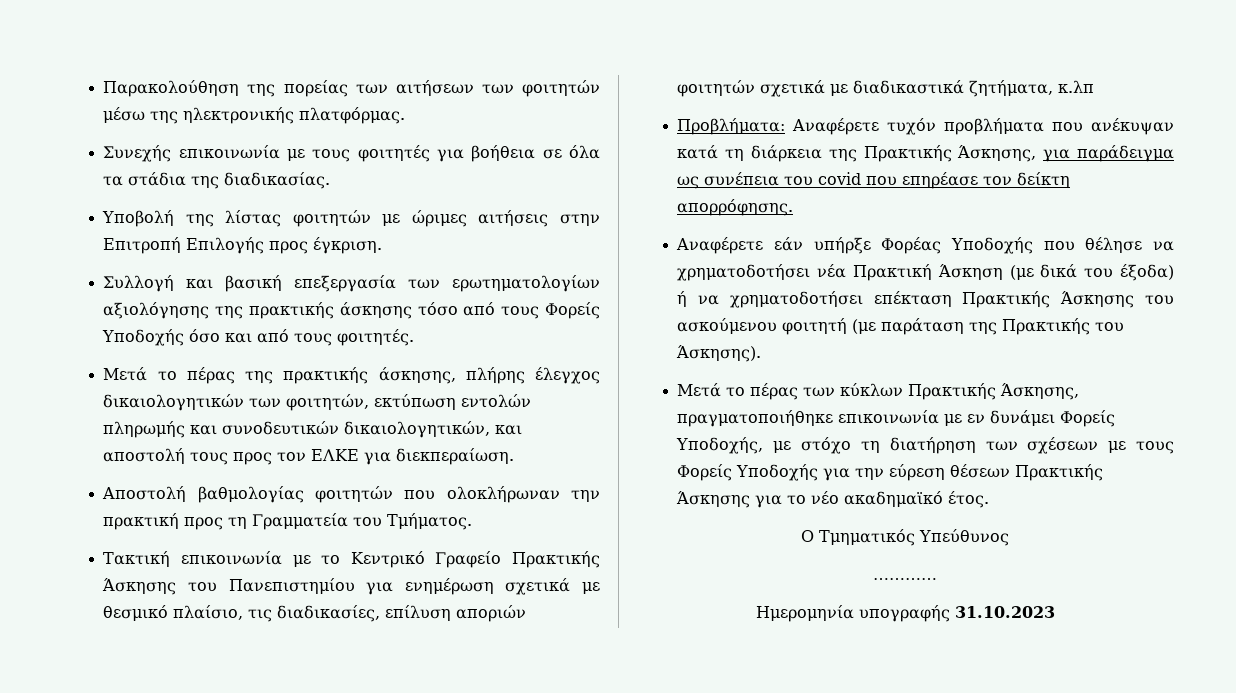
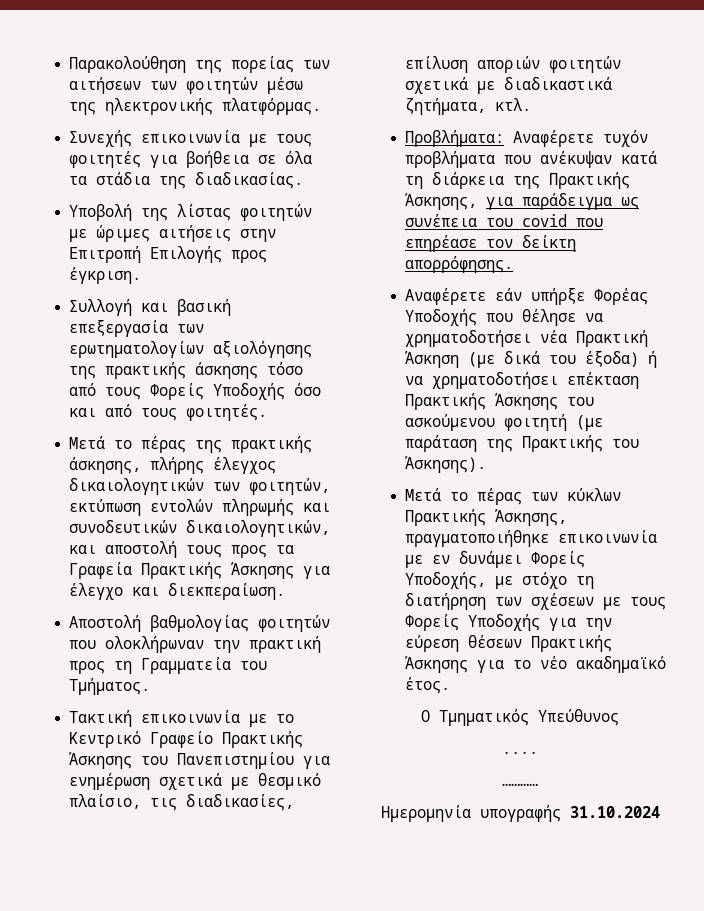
- Μετά το πέρας της πρακτικής άσκησης, πλήρης έλεγχος δικαιολογητικών των φοιτητών, εκτύπωση εντολών πληρωμής και συνοδευτικών δικαιολογητικών, και αποστολή τους προς τον ΕΛΚΕ για διεκπεραίωση.
+ Μετά το πέρας της πρακτικής άσκησης, πλήρης έλεγχος δικαιολογητικών των φοιτητών, εκτύπωση εντολών πληρωμής και συνοδευτικών δικαιολογητικών, και αποστολή τους προς τα Γραφεία Πρακτικής Άσκησης για έλεγχο και διεκπεραίωση.
- Τακτική επικοινωνία με το Κεντρικό Γραφείο Πρακτικής Άσκησης του Πανεπιστημίου για ενημέρωση σχετικά με θεσμικό πλαίσιο, τις διαδικασίες, επίλυση αποριών φοιτητών σχετικά με διαδικαστικά ζητήματα, κ.λπ
+ Τακτική επικοινωνία με το Κεντρικό Γραφείο Πρακτικής Άσκησης του Πανεπιστημίου για ενημέρωση σχετικά με θεσμικό πλαίσιο, τις διαδικασίες, επίλυση αποριών φοιτητών σχετικά με διαδικαστικά ζητήματα, κτλ.
+ ....
- Ημερομηνία υπογραφής 31.10.2023
+ Ημερομηνία υπογραφής 31.10.2024

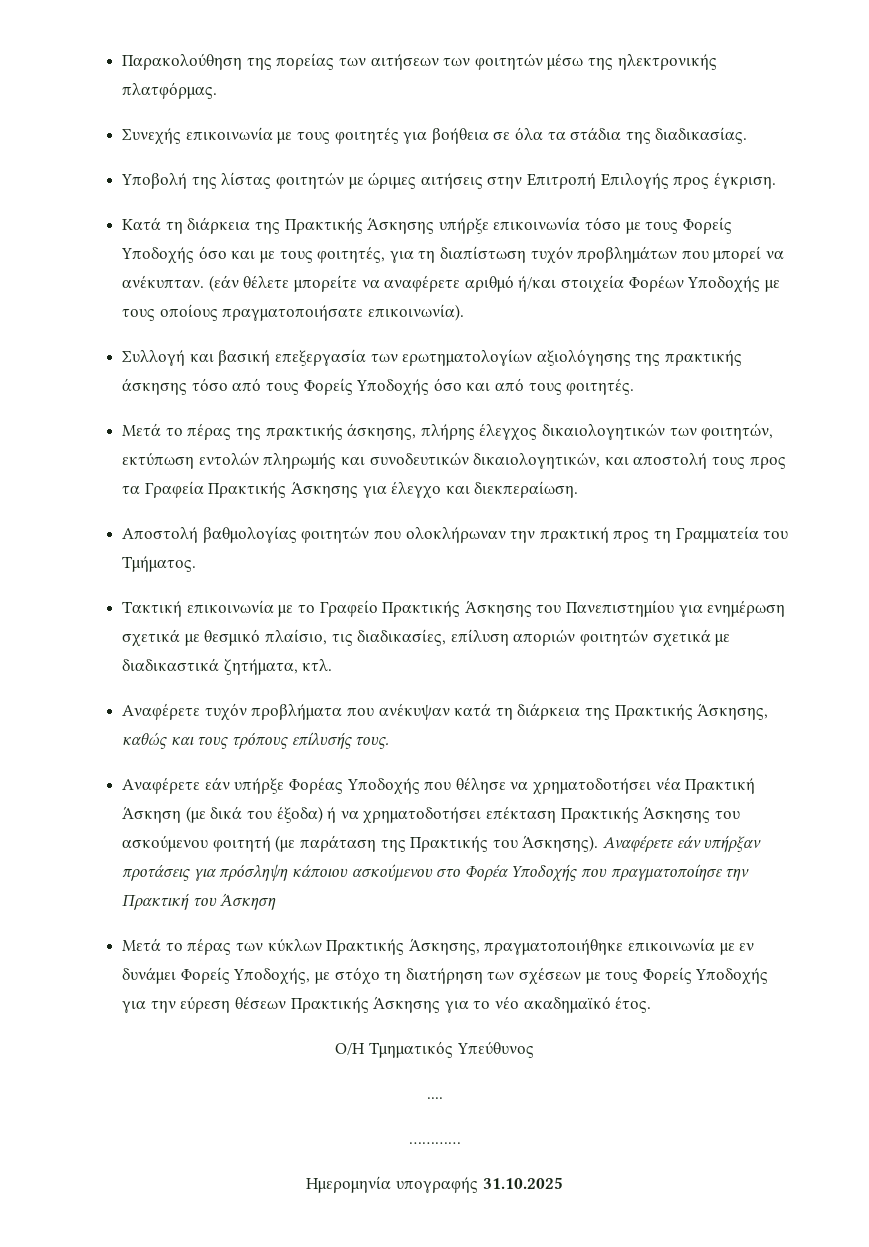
+ Κατά τη διάρκεια της Πρακτικής Άσκησης υπήρξε επικοινωνία τόσο με τους Φορείς Υποδοχής όσο και με τους φοιτητές, για τη διαπίστωση τυχόν προβλημάτων που μπορεί να ανέκυπταν. (εάν θέλετε μπορείτε να αναφέρετε αριθμό ή/και στοιχεία Φορέων Υποδοχής με τους οποίους πραγματοποιήσατε επικοινωνία).
- Τακτική επικοινωνία με το Κεντρικό Γραφείο Πρακτικής Άσκησης του Πανεπιστημίου για ενημέρωση σχετικά με θεσμικό πλαίσιο, τις διαδικασίες, επίλυση αποριών φοιτητών σχετικά με διαδικαστικά ζητήματα, κτλ.
+ Τακτική επικοινωνία με το Γραφείο Πρακτικής Άσκησης του Πανεπιστημίου για ενημέρωση σχετικά με θεσμικό πλαίσιο, τις διαδικασίες, επίλυση αποριών φοιτητών σχετικά με διαδικαστικά ζητήματα, κτλ.
- Προβλήματα: Αναφέρετε τυχόν προβλήματα που ανέκυψαν κατά τη διάρκεια της Πρακτικής Άσκησης, για παράδειγμα ως συνέπεια του covid που επηρέασε τον δείκτη απορρόφησης.
+ Αναφέρετε τυχόν προβλήματα που ανέκυψαν κατά τη διάρκεια της Πρακτικής Άσκησης, καθώς και τους τρόπους επίλυσής τους.
+ Αναφέρετε εάν υπήρξαν προτάσεις για πρόσληψη κάποιου ασκούμενου στο Φορέα Υποδοχής που πραγματοποίησε την Πρακτική του Άσκηση
- Ο Τμηματικός Υπεύθυνος
+ Ο/H Τμηματικός Υπεύθυνος
- Ημερομηνία υπογραφής 31.10.2024
+ Ημερομηνία υπογραφής 31.10.2025

